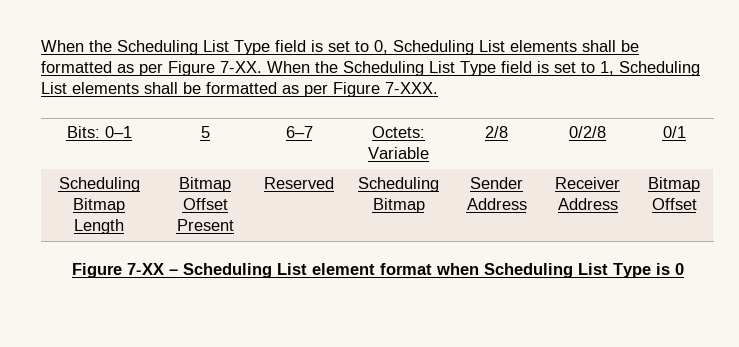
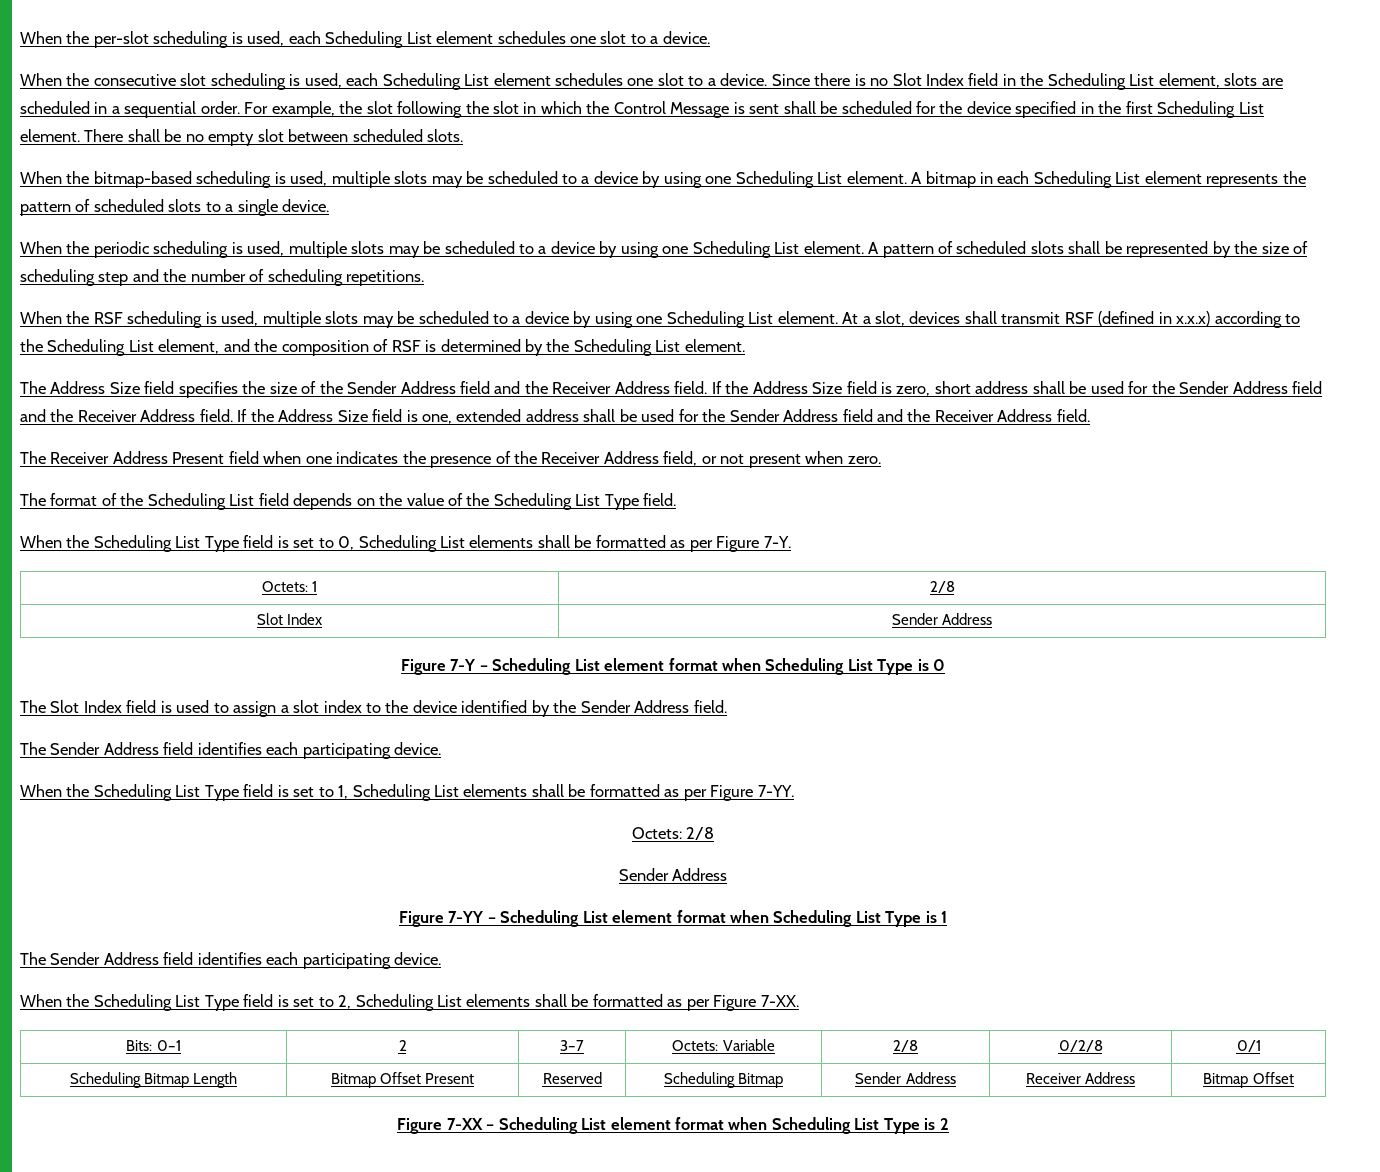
- When the Scheduling List Type field is set to 0, Scheduling List elements shall be formatted as per Figure 7-XX. When the Scheduling List Type field is set to 1, Scheduling List elements shall be formatted as per Figure 7-XXX.
+ When the per-slot scheduling is used, each Scheduling List element schedules one slot to a device.
+ When the consecutive slot scheduling is used, each Scheduling List element schedules one slot to a device. Since there is no Slot Index field in the Scheduling List element, slots are scheduled in a sequential order. For example, the slot following the slot in which the Control Message is sent shall be scheduled for the device specified in the first Scheduling List element. There shall be no empty slot between scheduled slots.
+ When the bitmap-based scheduling is used, multiple slots may be scheduled to a device by using one Scheduling List element. A bitmap in each Scheduling List element represents the pattern of scheduled slots to a single device.
+ When the periodic scheduling is used, multiple slots may be scheduled to a device by using one Scheduling List element. A pattern of scheduled slots shall be represented by the size of scheduling step and the number of scheduling repetitions.
+ When the RSF scheduling is used, multiple slots may be scheduled to a device by using one Scheduling List element. At a slot, devices shall transmit RSF (defined in x.x.x) according to the Scheduling List element, and the composition of RSF is determined by the Scheduling List element.
+ The Address Size field specifies the size of the Sender Address field and the Receiver Address field. If the Address Size field is zero, short address shall be used for the Sender Address field and the Receiver Address field. If the Address Size field is one, extended address shall be used for the Sender Address field and the Receiver Address field.
+ The Receiver Address Present field when one indicates the presence of the Receiver Address field, or not present when zero.
+ The format of the Scheduling List field depends on the value of the Scheduling List Type field.
+ When the Scheduling List Type field is set to 0, Scheduling List elements shall be formatted as per Figure 7-Y.
+ Octets: 1 | 2/8
+ Slot Index | Sender Address
+ Figure 7-Y – Scheduling List element format when Scheduling List Type is 0
+ The Slot Index field is used to assign a slot index to the device identified by the Sender Address field.
+ The Sender Address field identifies each participating device.
+ When the Scheduling List Type field is set to 1, Scheduling List elements shall be formatted as per Figure 7-YY.
+ Octets: 2/8
+ Sender Address
+ Figure 7-YY – Scheduling List element format when Scheduling List Type is 1
+ The Sender Address field identifies each participating device.
+ When the Scheduling List Type field is set to 2, Scheduling List elements shall be formatted as per Figure 7-XX.
- Bits: 0–1 | 5 | 6–7 | Octets: Variable | 2/8 | 0/2/8 | 0/1
+ Bits: 0–1 | 2 | 3–7 | Octets: Variable | 2/8 | 0/2/8 | 0/1
- Figure 7-XX – Scheduling List element format when Scheduling List Type is 0
+ Figure 7-XX – Scheduling List element format when Scheduling List Type is 2

